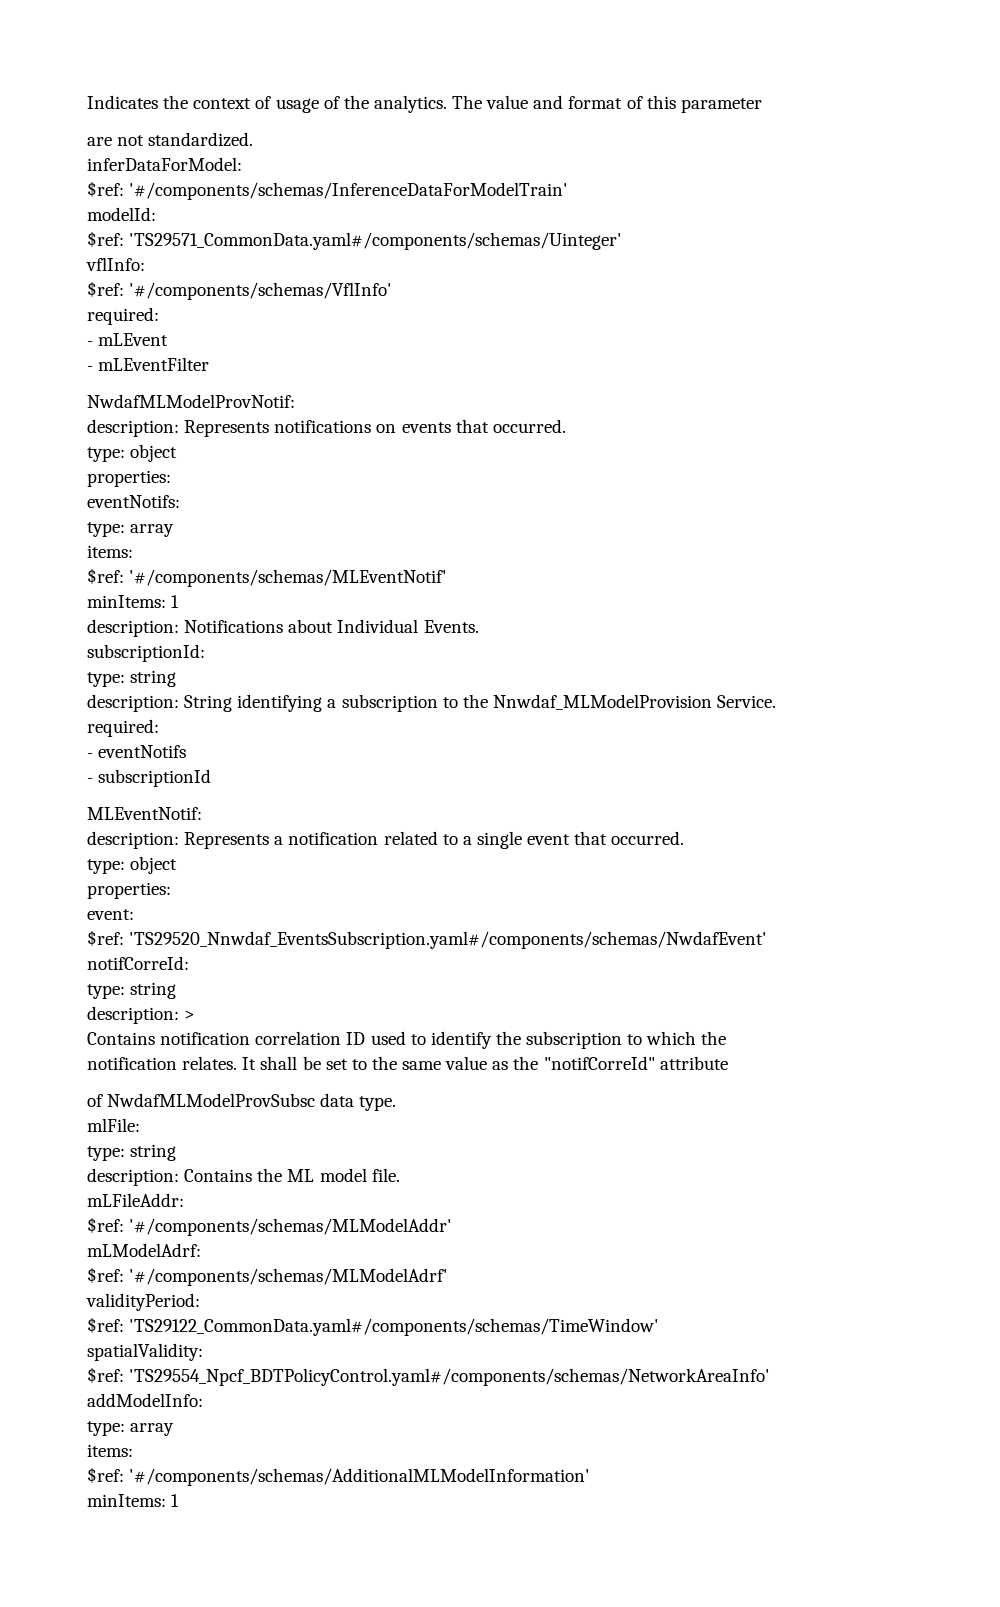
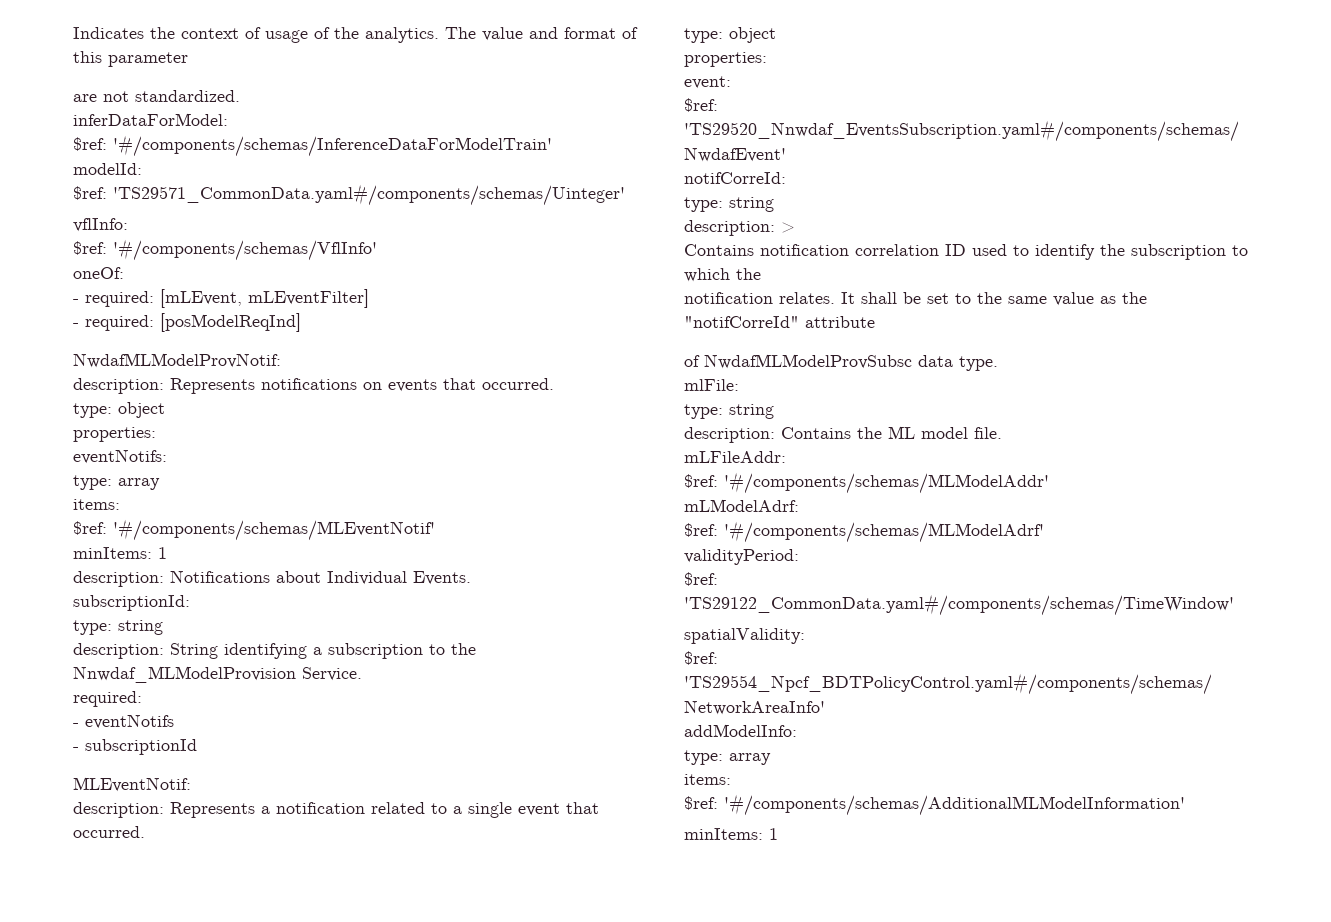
  $ref: '#/components/schemas/VflInfo'
- required:
- - mLEvent
- - mLEventFilter
+ oneOf:
+ - required: [mLEvent, mLEventFilter]
+ - required: [posModelReqInd]

